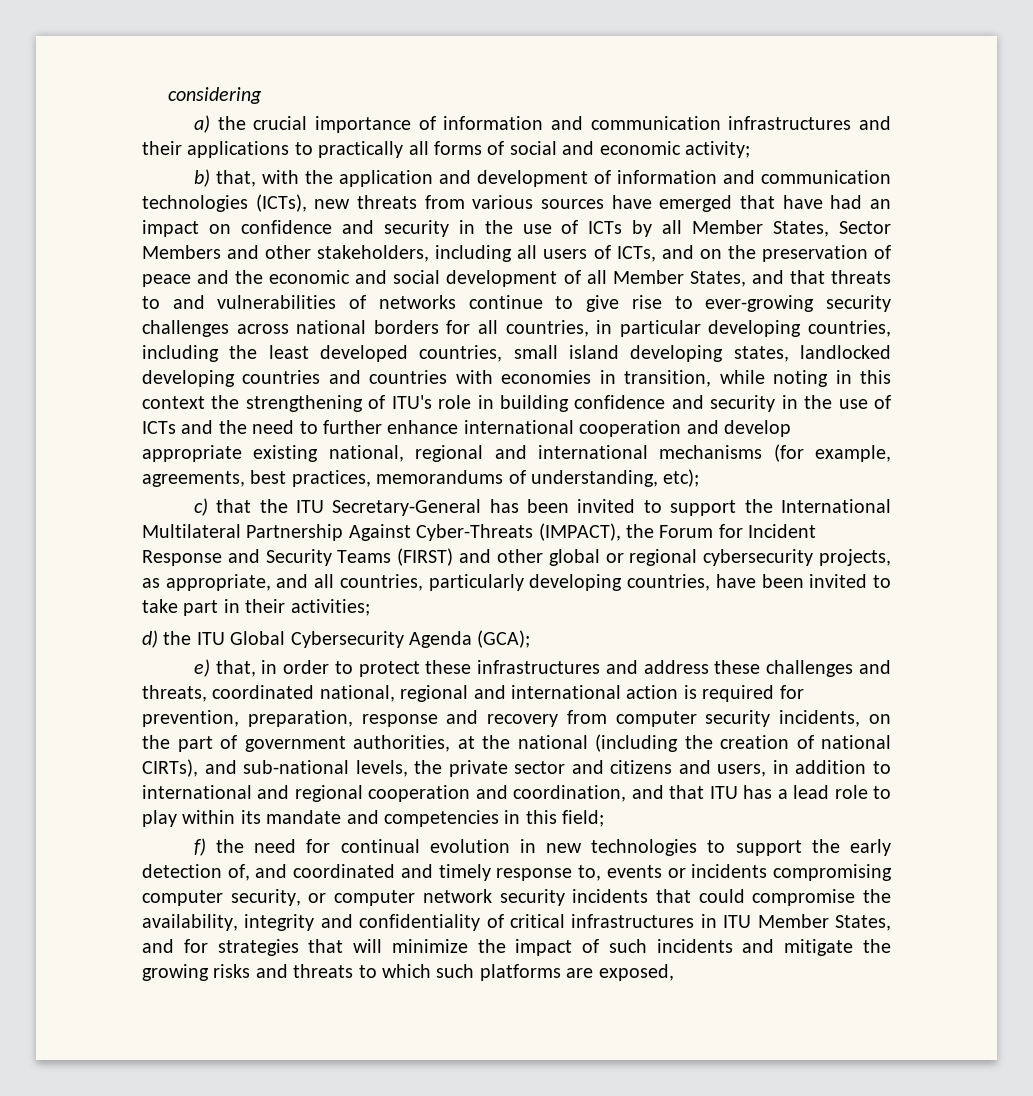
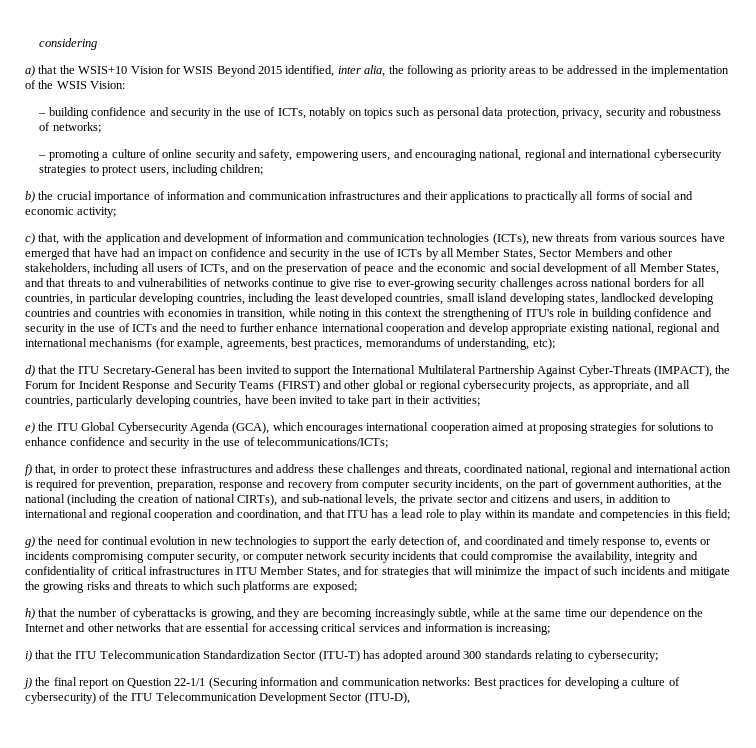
- a) the crucial importance of information and communication infrastructures and their applications to practically all forms of social and economic activity;
+ a) that the WSIS+10 Vision for WSIS Beyond 2015 identified, inter alia, the following as priority areas to be addressed in the implementation of the WSIS Vision:
+ – building confidence and security in the use of ICTs, notably on topics such as personal data protection, privacy, security and robustness of networks;
+ – promoting a culture of online security and safety, empowering users, and encouraging national, regional and international cybersecurity strategies to protect users, including children;
+ b) the crucial importance of information and communication infrastructures and their applications to practically all forms of social and economic activity;
- b) that, with the application and development of information and communication technologies (ICTs), new threats from various sources have emerged that have had an impact on confidence and security in the use of ICTs by all Member States, Sector Members and other stakeholders, including all users of ICTs, and on the preservation of peace and the economic and social development of all Member States, and that threats to and vulnerabilities of networks continue to give rise to ever-growing security challenges across national borders for all countries, in particular developing countries, including the least developed countries, small island developing states, landlocked developing countries and countries with economies in transition, while noting in this context the strengthening of ITU's role in building confidence and security in the use of ICTs and the need to further enhance international cooperation and develop appropriate existing national, regional and international mechanisms (for example, agreements, best practices, memorandums of understanding, etc);
+ c) that, with the application and development of information and communication technologies (ICTs), new threats from various sources have emerged that have had an impact on confidence and security in the use of ICTs by all Member States, Sector Members and other stakeholders, including all users of ICTs, and on the preservation of peace and the economic and social development of all Member States, and that threats to and vulnerabilities of networks continue to give rise to ever-growing security challenges across national borders for all countries, in particular developing countries, including the least developed countries, small island developing states, landlocked developing countries and countries with economies in transition, while noting in this context the strengthening of ITU's role in building confidence and security in the use of ICTs and the need to further enhance international cooperation and develop appropriate existing national, regional and international mechanisms (for example, agreements, best practices, memorandums of understanding, etc);
- c) that the ITU Secretary-General has been invited to support the International Multilateral Partnership Against Cyber-Threats (IMPACT), the Forum for Incident Response and Security Teams (FIRST) and other global or regional cybersecurity projects, as appropriate, and all countries, particularly developing countries, have been invited to take part in their activities;
+ d) that the ITU Secretary-General has been invited to support the International Multilateral Partnership Against Cyber-Threats (IMPACT), the Forum for Incident Response and Security Teams (FIRST) and other global or regional cybersecurity projects, as appropriate, and all countries, particularly developing countries, have been invited to take part in their activities;
- d) the ITU Global Cybersecurity Agenda (GCA);
- e) that, in order to protect these infrastructures and address these challenges and threats, coordinated national, regional and international action is required for prevention, preparation, response and recovery from computer security incidents, on the part of government authorities, at the national (including the creation of national CIRTs), and sub-national levels, the private sector and citizens and users, in addition to international and regional cooperation and coordination, and that ITU has a lead role to play within its mandate and competencies in this field;
+ e) the ITU Global Cybersecurity Agenda (GCA), which encourages international cooperation aimed at proposing strategies for solutions to enhance confidence and security in the use of telecommunications/ICTs;
+ f) that, in order to protect these infrastructures and address these challenges and threats, coordinated national, regional and international action is required for prevention, preparation, response and recovery from computer security incidents, on the part of government authorities, at the national (including the creation of national CIRTs), and sub-national levels, the private sector and citizens and users, in addition to international and regional cooperation and coordination, and that ITU has a lead role to play within its mandate and competencies in this field;
- f) the need for continual evolution in new technologies to support the early detection of, and coordinated and timely response to, events or incidents compromising computer security, or computer network security incidents that could compromise the availability, integrity and confidentiality of critical infrastructures in ITU Member States, and for strategies that will minimize the impact of such incidents and mitigate the growing risks and threats to which such platforms are exposed,
+ g) the need for continual evolution in new technologies to support the early detection of, and coordinated and timely response to, events or incidents compromising computer security, or computer network security incidents that could compromise the availability, integrity and confidentiality of critical infrastructures in ITU Member States, and for strategies that will minimize the impact of such incidents and mitigate the growing risks and threats to which such platforms are exposed;
+ h) that the number of cyberattacks is growing, and they are becoming increasingly subtle, while at the same time our dependence on the Internet and other networks that are essential for accessing critical services and information is increasing;
+ i) that the ITU Telecommunication Standardization Sector (ITU-T) has adopted around 300 standards relating to cybersecurity;
+ j) the final report on Question 22-1/1 (Securing information and communication networks: Best practices for developing a culture of cybersecurity) of the ITU Telecommunication Development Sector (ITU-D),

